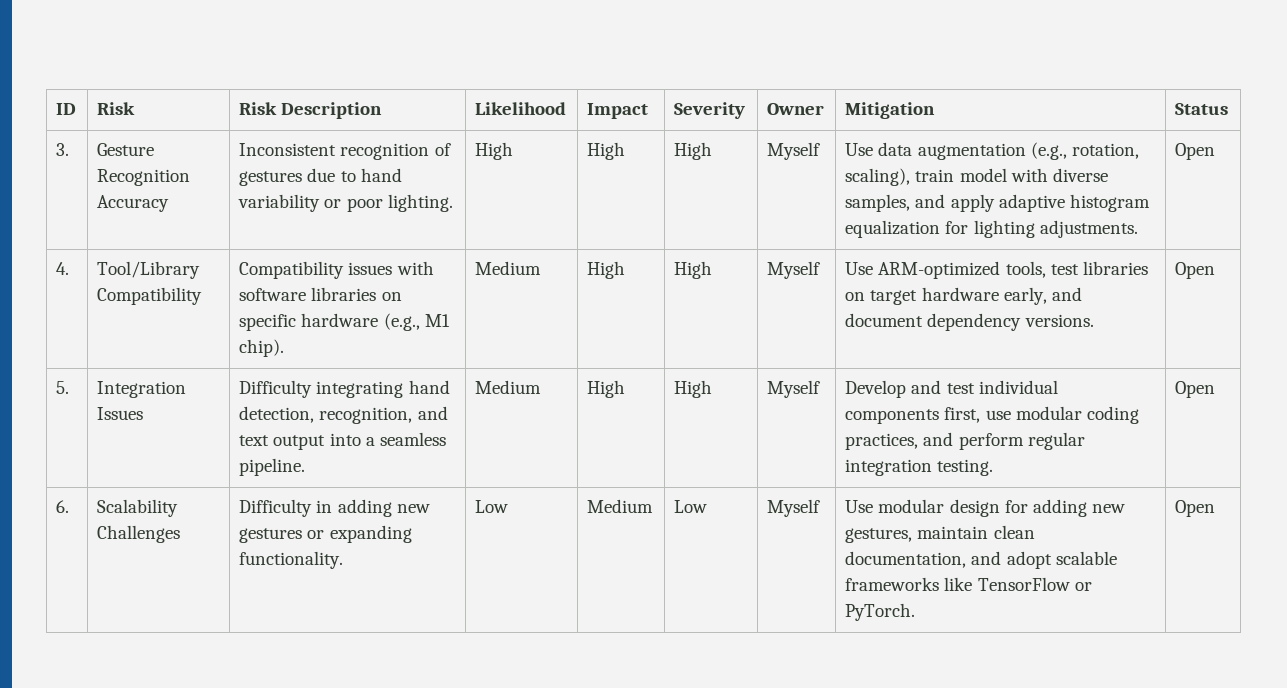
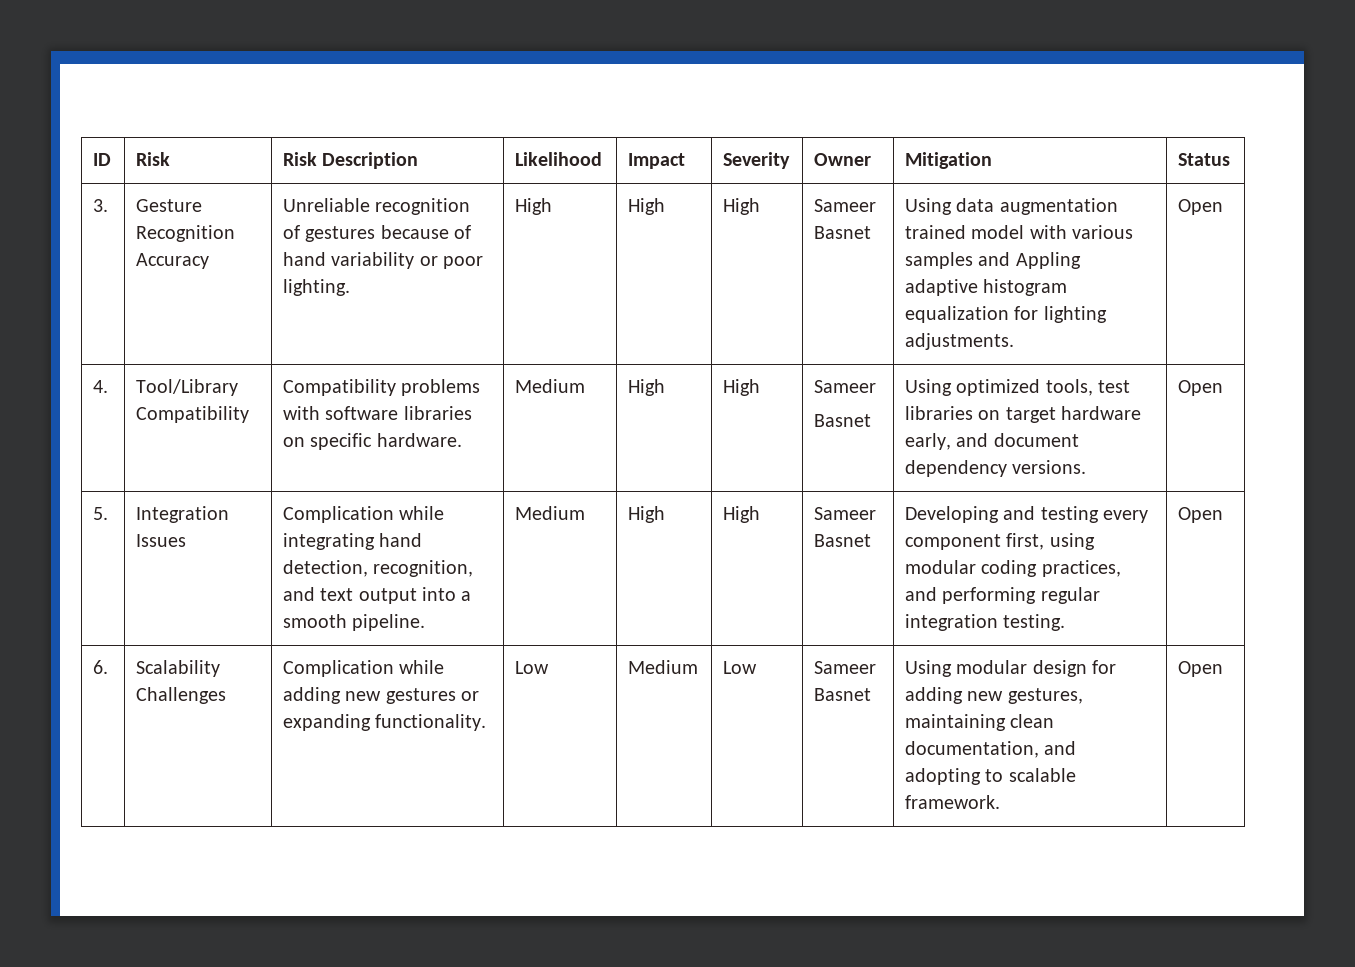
- 3. | Gesture Recognition Accuracy | Inconsistent recognition of gestures due to hand variability or poor lighting. | High | High | High | Myself | Use data augmentation (e.g., rotation, scaling), train model with diverse samples, and apply adaptive histogram equalization for lighting adjustments. | Open
+ 3. | Gesture Recognition Accuracy | Unreliable recognition of gestures because of hand variability or poor lighting. | High | High | High | Sameer Basnet | Using data augmentation trained model with various samples and Appling adaptive histogram equalization for lighting adjustments. | Open
- 4. | Tool/Library Compatibility | Compatibility issues with software libraries on specific hardware (e.g., M1 chip). | Medium | High | High | Myself | Use ARM-optimized tools, test libraries on target hardware early, and document dependency versions. | Open
+ 4. | Tool/Library Compatibility | Compatibility problems with software libraries on specific hardware. | Medium | High | High | Sameer
+ Basnet | Using optimized tools, test libraries on target hardware early, and document dependency versions. | Open
- 5. | Integration Issues | Difficulty integrating hand detection, recognition, and text output into a seamless pipeline. | Medium | High | High | Myself | Develop and test individual components first, use modular coding practices, and perform regular integration testing. | Open
+ 5. | Integration Issues | Complication while integrating hand detection, recognition, and text output into a smooth pipeline. | Medium | High | High | Sameer Basnet | Developing and testing every component first, using modular coding practices, and performing regular integration testing. | Open
- 6. | Scalability Challenges | Difficulty in adding new gestures or expanding functionality. | Low | Medium | Low | Myself | Use modular design for adding new gestures, maintain clean documentation, and adopt scalable frameworks like TensorFlow or PyTorch. | Open
+ 6. | Scalability Challenges | Complication while adding new gestures or expanding functionality. | Low | Medium | Low | Sameer Basnet | Using modular design for adding new gestures, maintaining clean documentation, and adopting to scalable framework. | Open

